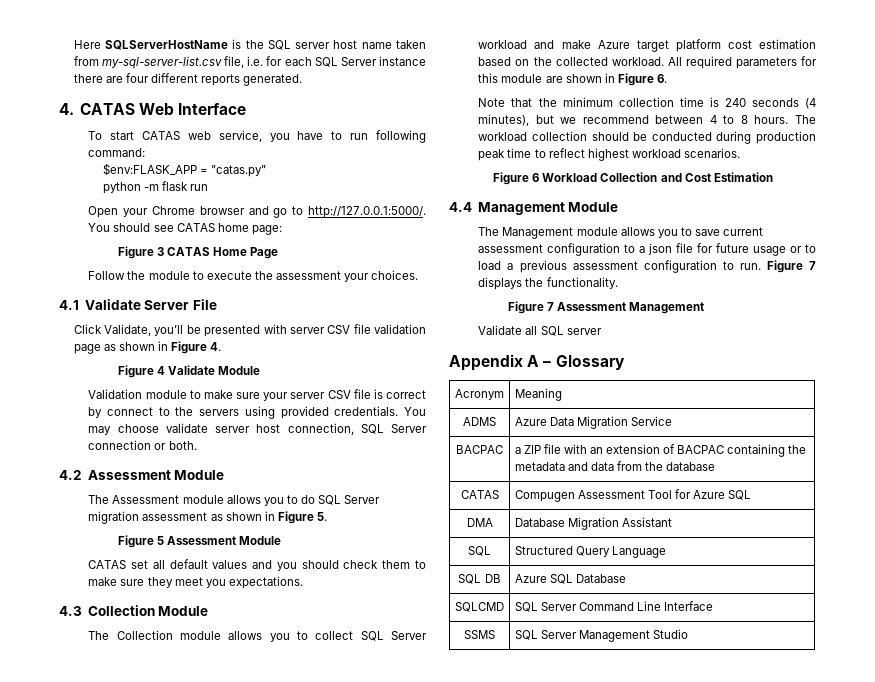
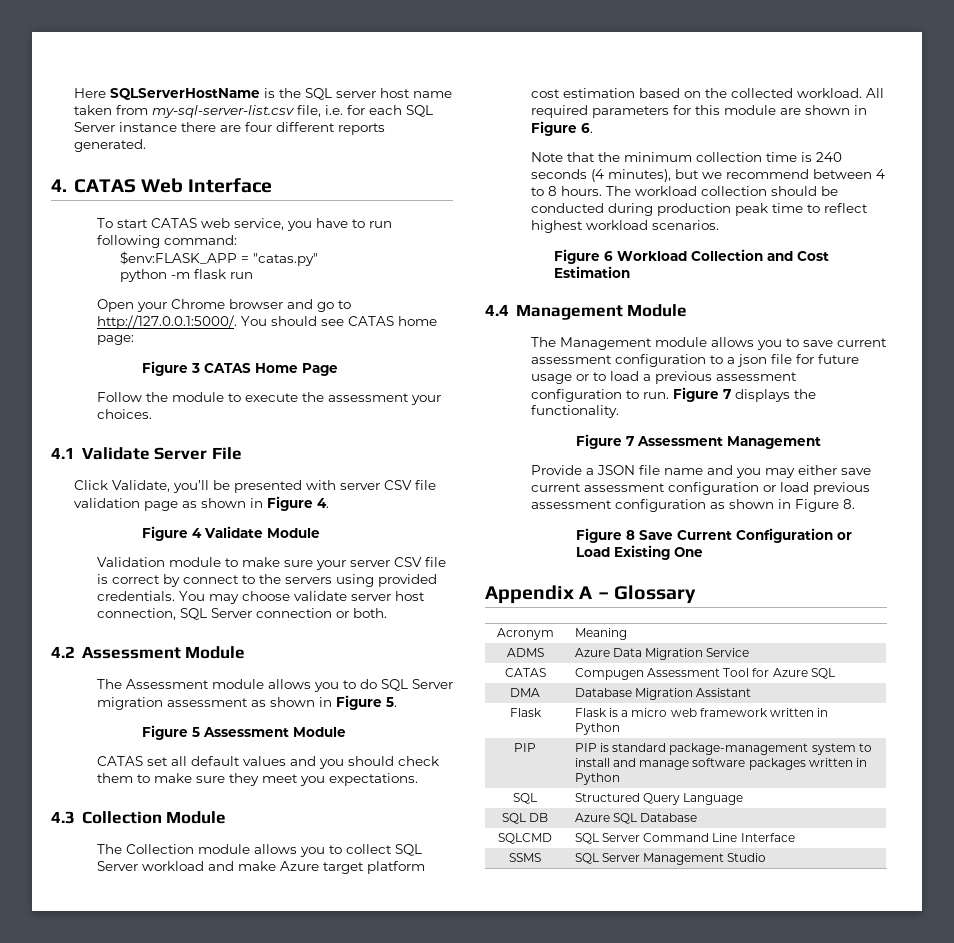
- Validate all SQL server
+ Provide a JSON file name and you may either save current assessment configuration or load previous assessment configuration as shown in Figure 8.
+ Figure 8 Save Current Configuration or Load Existing One
- BACPAC | a ZIP file with an extension of BACPAC containing the metadata and data from the database
+ Flask | Flask is a micro web framework written in Python
+ PIP | PIP is standard package-management system to install and manage software packages written in Python

